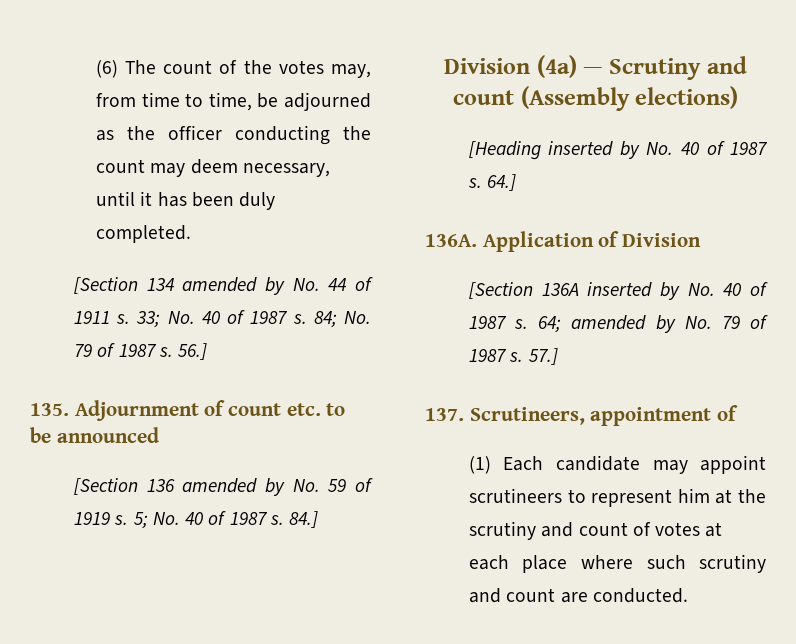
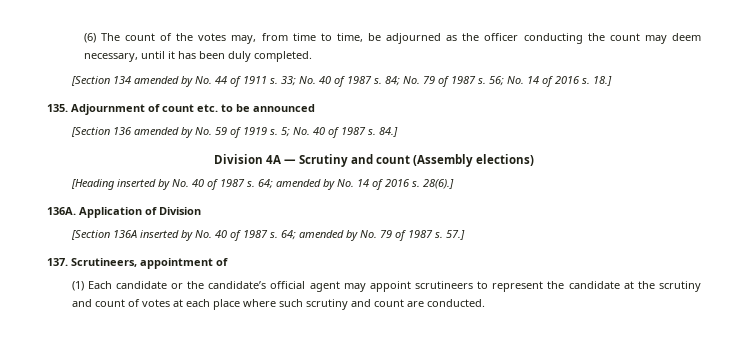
- 56.]
+ 56; No. 14 of 2016 s. 18.]
- Division (4a) — Scrutiny and count (Assembly elections)
+ Division 4A — Scrutiny and count (Assembly elections)
- 64.]
+ 64; amended by No. 14 of 2016 s. 28(6).]
- (1) Each candidate may appoint scrutineers to represent him at the scrutiny and count of votes at each place where such scrutiny and count are conducted.
+ (1) Each candidate or the candidate’s official agent may appoint scrutineers to represent the candidate at the scrutiny and count of votes at each place where such scrutiny and count are conducted.

